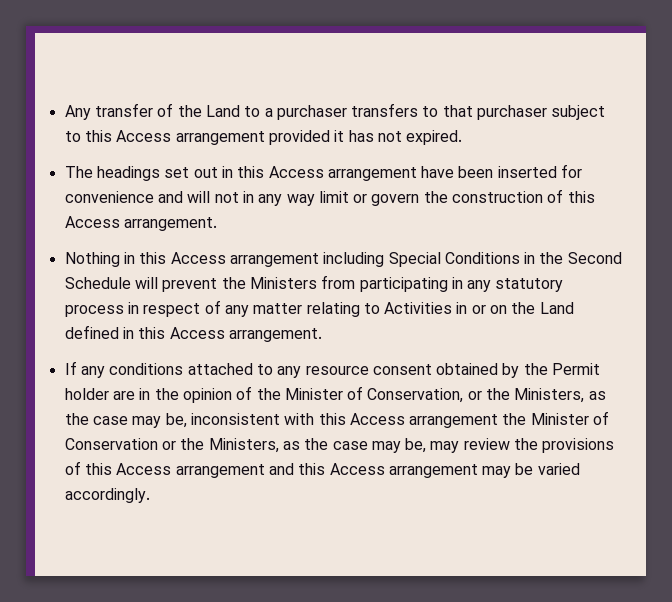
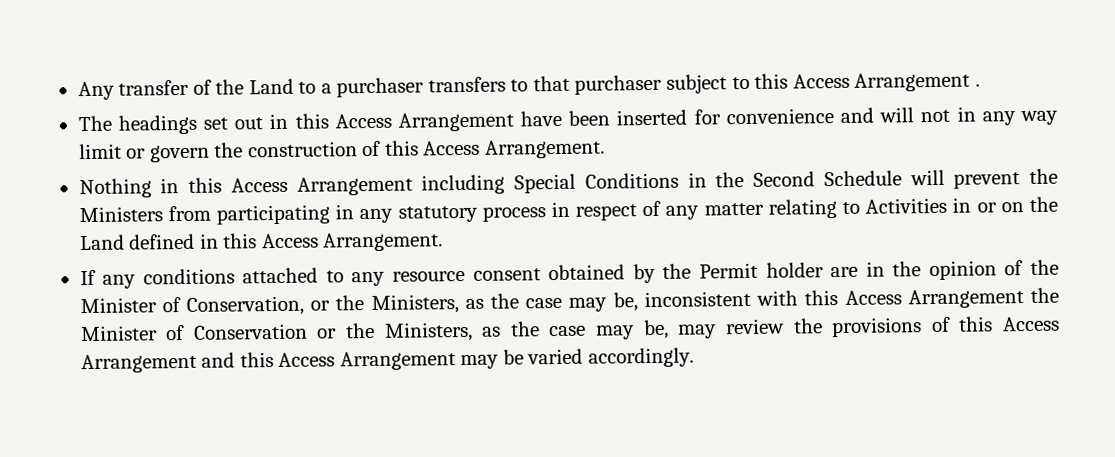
- Any transfer of the Land to a purchaser transfers to that purchaser subject to this Access arrangement provided it has not expired.
+ Any transfer of the Land to a purchaser transfers to that purchaser subject to this Access Arrangement .
- The headings set out in this Access arrangement have been inserted for convenience and will not in any way limit or govern the construction of this Access arrangement.
+ The headings set out in this Access Arrangement have been inserted for convenience and will not in any way limit or govern the construction of this Access Arrangement.
- Nothing in this Access arrangement including Special Conditions in the Second Schedule will prevent the Ministers from participating in any statutory process in respect of any matter relating to Activities in or on the Land defined in this Access arrangement.
+ Nothing in this Access Arrangement including Special Conditions in the Second Schedule will prevent the Ministers from participating in any statutory process in respect of any matter relating to Activities in or on the Land defined in this Access Arrangement.
- If any conditions attached to any resource consent obtained by the Permit holder are in the opinion of the Minister of Conservation, or the Ministers, as the case may be, inconsistent with this Access arrangement the Minister of Conservation or the Ministers, as the case may be, may review the provisions of this Access arrangement and this Access arrangement may be varied accordingly.
+ If any conditions attached to any resource consent obtained by the Permit holder are in the opinion of the Minister of Conservation, or the Ministers, as the case may be, inconsistent with this Access Arrangement the Minister of Conservation or the Ministers, as the case may be, may review the provisions of this Access Arrangement and this Access Arrangement may be varied accordingly.

